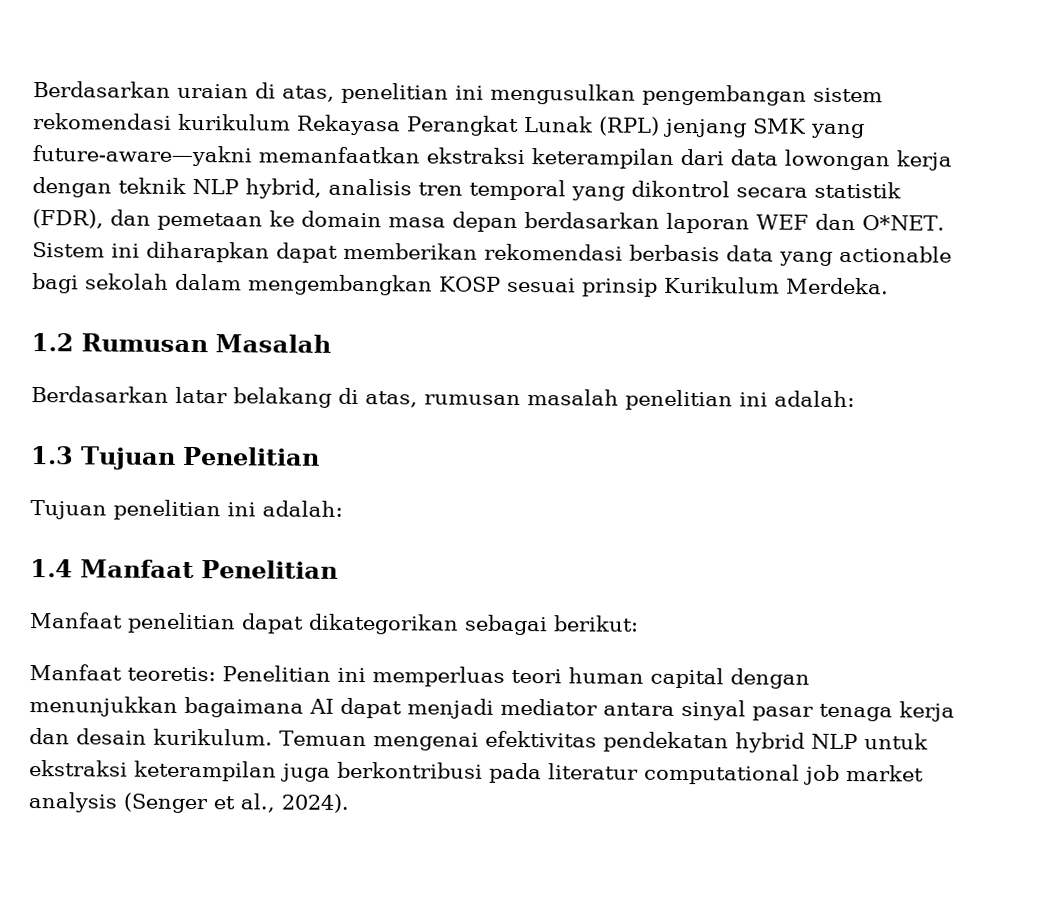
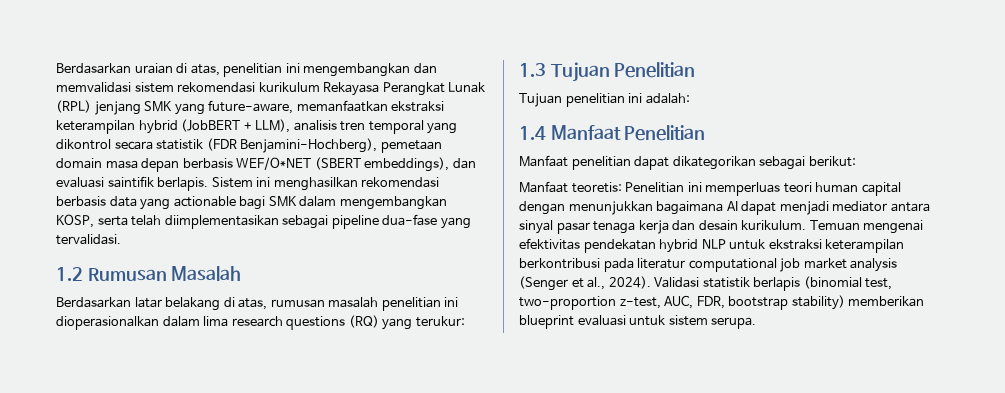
- Berdasarkan uraian di atas, penelitian ini mengusulkan pengembangan sistem rekomendasi kurikulum Rekayasa Perangkat Lunak (RPL) jenjang SMK yang future-aware—yakni memanfaatkan ekstraksi keterampilan dari data lowongan kerja dengan teknik NLP hybrid, analisis tren temporal yang dikontrol secara statistik (FDR), dan pemetaan ke domain masa depan berdasarkan laporan WEF dan O*NET. Sistem ini diharapkan dapat memberikan rekomendasi berbasis data yang actionable bagi sekolah dalam mengembangkan KOSP sesuai prinsip Kurikulum Merdeka.
+ Berdasarkan uraian di atas, penelitian ini mengembangkan dan memvalidasi sistem rekomendasi kurikulum Rekayasa Perangkat Lunak (RPL) jenjang SMK yang future-aware, memanfaatkan ekstraksi keterampilan hybrid (JobBERT + LLM), analisis tren temporal yang dikontrol secara statistik (FDR Benjamini-Hochberg), pemetaan domain masa depan berbasis WEF/O*NET (SBERT embeddings), dan evaluasi saintifik berlapis. Sistem ini menghasilkan rekomendasi berbasis data yang actionable bagi SMK dalam mengembangkan KOSP, serta telah diimplementasikan sebagai pipeline dua-fase yang tervalidasi.
- Berdasarkan latar belakang di atas, rumusan masalah penelitian ini adalah:
+ Berdasarkan latar belakang di atas, rumusan masalah penelitian ini dioperasionalkan dalam lima research questions (RQ) yang terukur:
- Temuan mengenai efektivitas pendekatan hybrid NLP untuk ekstraksi keterampilan juga berkontribusi pada literatur computational job market analysis (Senger et al., 2024).
+ Temuan mengenai efektivitas pendekatan hybrid NLP untuk ekstraksi keterampilan berkontribusi pada literatur computational job market analysis (Senger et al., 2024).
+ Validasi statistik berlapis (binomial test, two-proportion z-test, AUC, FDR, bootstrap stability) memberikan blueprint evaluasi untuk sistem serupa.

